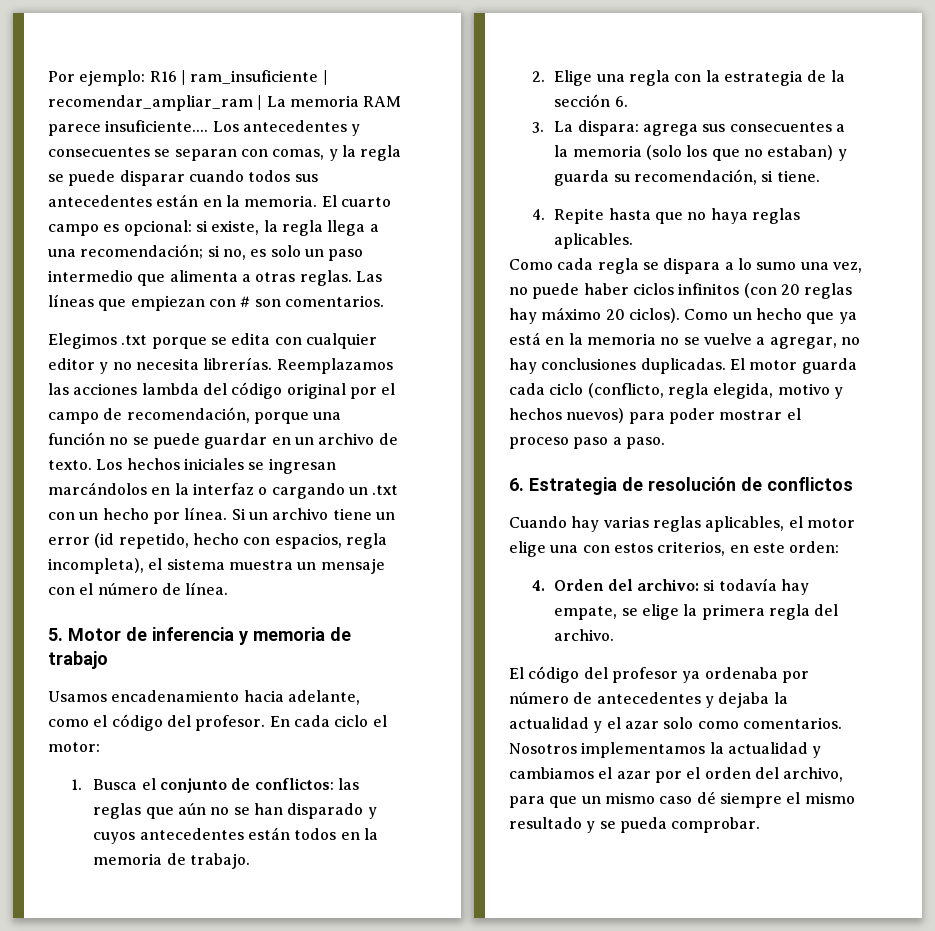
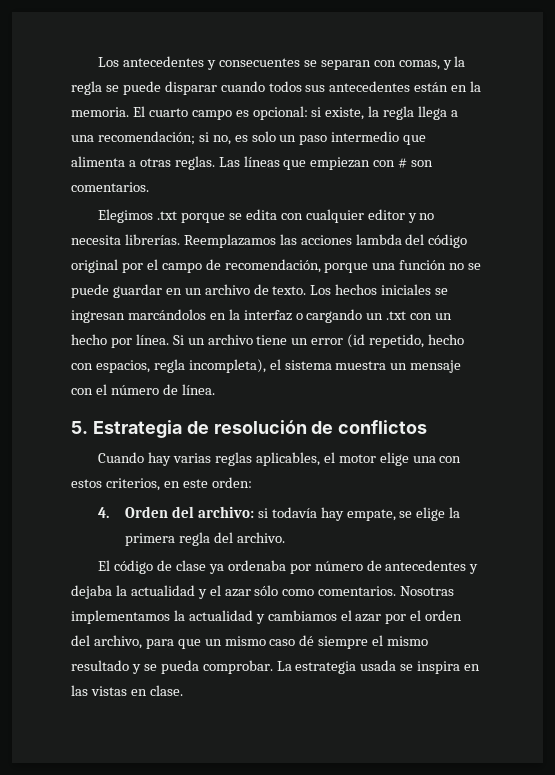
- Por ejemplo: R16 | ram_insuficiente | recomendar_ampliar_ram | La memoria RAM parece insuficiente....
- 5. Motor de inferencia y memoria de trabajo
- Usamos encadenamiento hacia adelante, como el código del profesor. En cada ciclo el motor:
- 1. Busca el conjunto de conflictos: las reglas que aún no se han disparado y cuyos antecedentes están todos en la memoria de trabajo.
- 2. Elige una regla con la estrategia de la sección 6.
- 3. La dispara: agrega sus consecuentes a la memoria (solo los que no estaban) y guarda su recomendación, si tiene.
- 4. Repite hasta que no haya reglas aplicables.
- Como cada regla se dispara a lo sumo una vez, no puede haber ciclos infinitos (con 20 reglas hay máximo 20 ciclos). Como un hecho que ya está en la memoria no se vuelve a agregar, no hay conclusiones duplicadas. El motor guarda cada ciclo (conflicto, regla elegida, motivo y hechos nuevos) para poder mostrar el proceso paso a paso.
- 6. Estrategia de resolución de conflictos
+ 5. Estrategia de resolución de conflictos
- El código del profesor ya ordenaba por número de antecedentes y dejaba la actualidad y el azar solo como comentarios.
+ El código de clase ya ordenaba por número de antecedentes y dejaba la actualidad y el azar sólo como comentarios.
- Nosotros implementamos la actualidad y cambiamos el azar por el orden del archivo, para que un mismo caso dé siempre el mismo resultado y se pueda comprobar.
+ Nosotras implementamos la actualidad y cambiamos el azar por el orden del archivo, para que un mismo caso dé siempre el mismo resultado y se pueda comprobar.
+ La estrategia usada se inspira en las vistas en clase.

